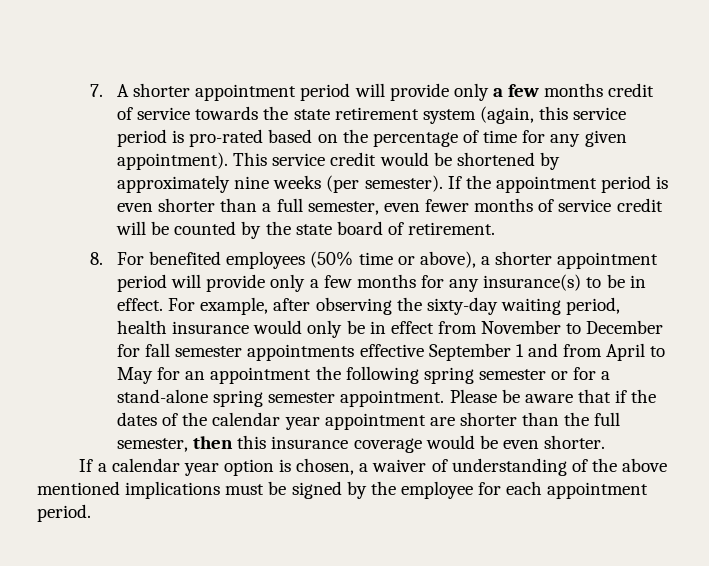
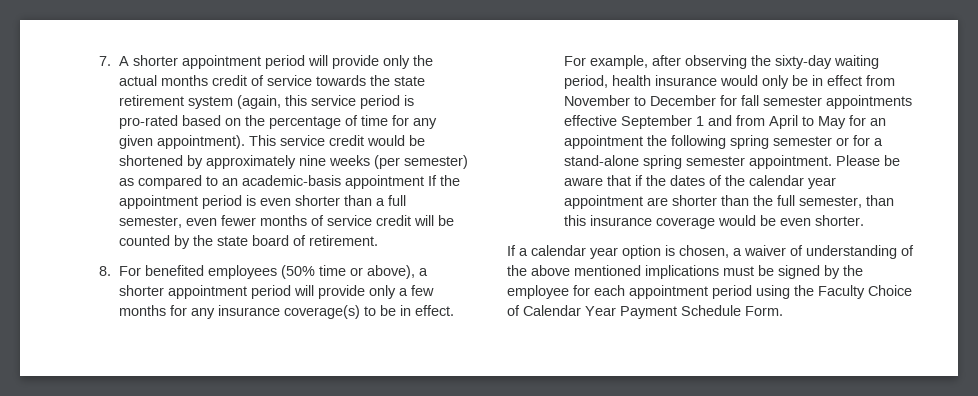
- 7. A shorter appointment period will provide only a few months credit of service towards the state retirement system (again, this service period is pro-rated based on the percentage of time for any given appointment).
+ 7. A shorter appointment period will provide only the actual months credit of service towards the state retirement system (again, this service period is pro-rated based on the percentage of time for any given appointment).
- This service credit would be shortened by approximately nine weeks (per semester). If the appointment period is even shorter than a full semester, even fewer months of service credit will be counted by the state board of retirement.
+ This service credit would be shortened by approximately nine weeks (per semester) as compared to an academic-basis appointment If the appointment period is even shorter than a full semester, even fewer months of service credit will be counted by the state board of retirement.
- 8. For benefited employees (50% time or above), a shorter appointment period will provide only a few months for any insurance(s) to be in effect.
+ 8. For benefited employees (50% time or above), a shorter appointment period will provide only a few months for any insurance coverage(s) to be in effect.
- Please be aware that if the dates of the calendar year appointment are shorter than the full semester, then this insurance coverage would be even shorter.
+ Please be aware that if the dates of the calendar year appointment are shorter than the full semester, than this insurance coverage would be even shorter.
- If a calendar year option is chosen, a waiver of understanding of the above mentioned implications must be signed by the employee for each appointment period.
+ If a calendar year option is chosen, a waiver of understanding of the above mentioned implications must be signed by the employee for each appointment period using the Faculty Choice of Calendar Year Payment Schedule Form.

